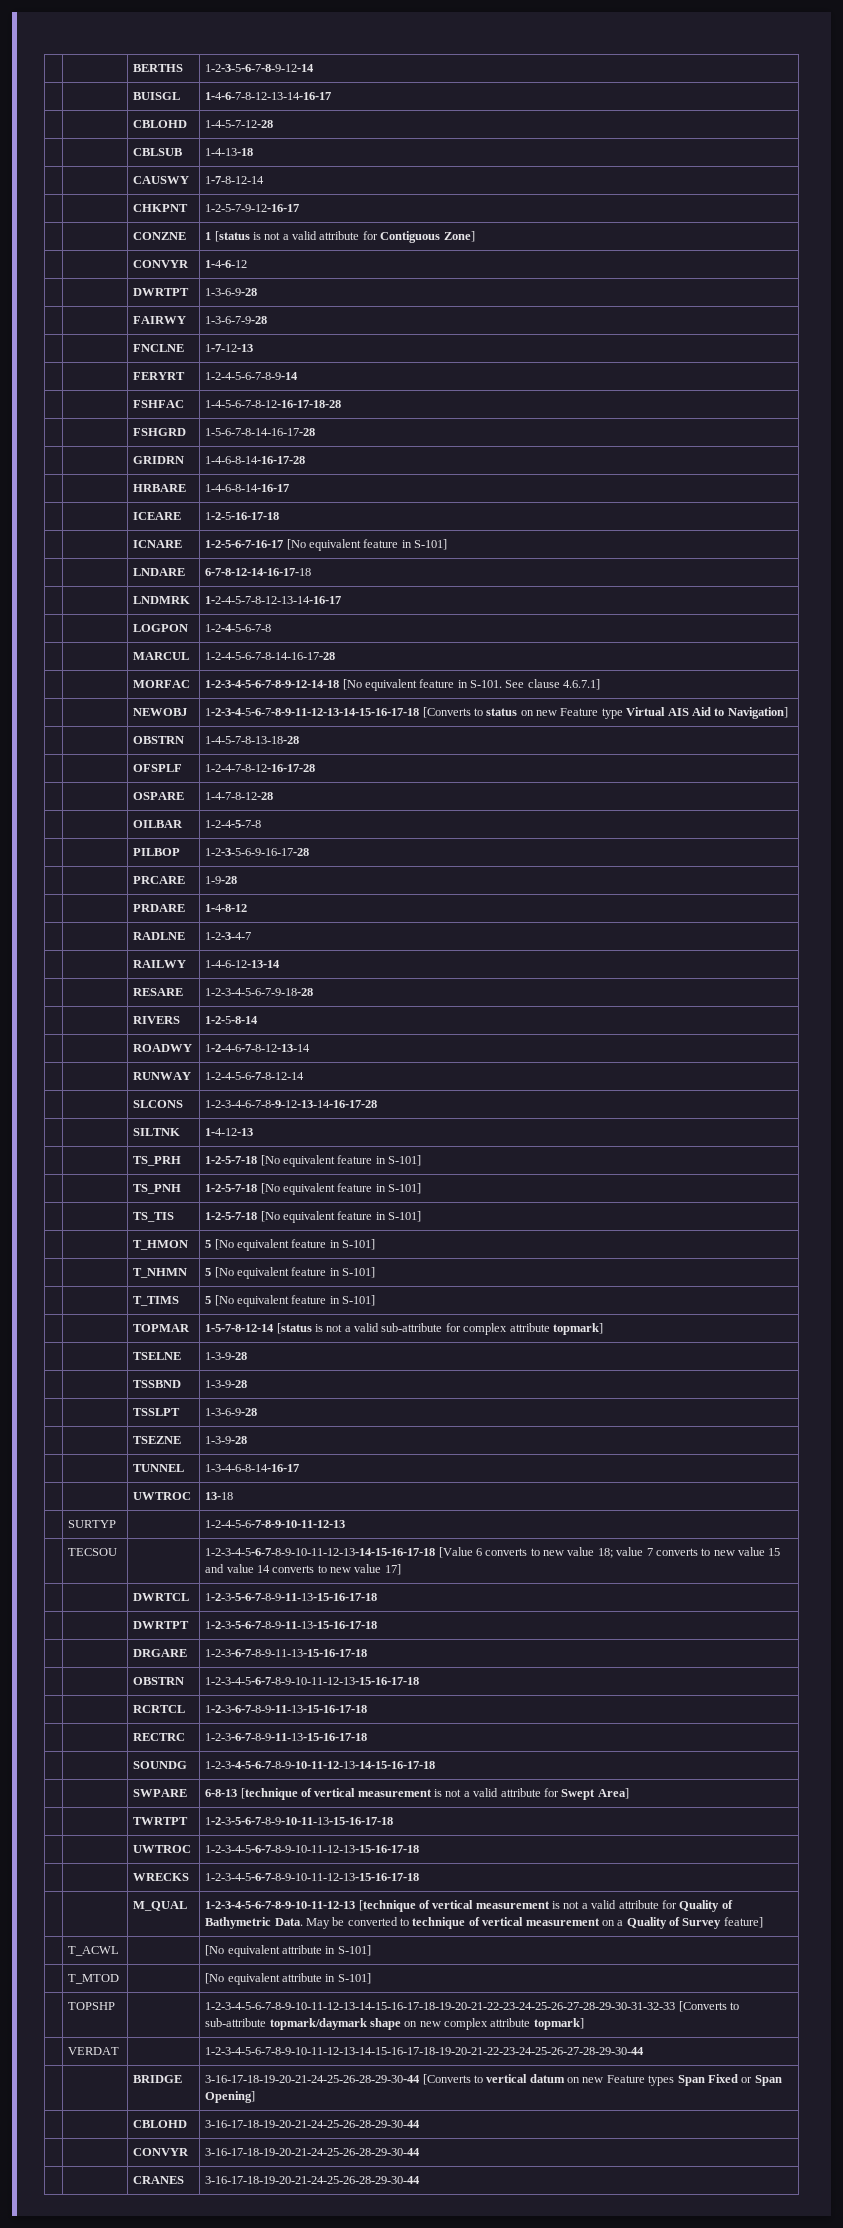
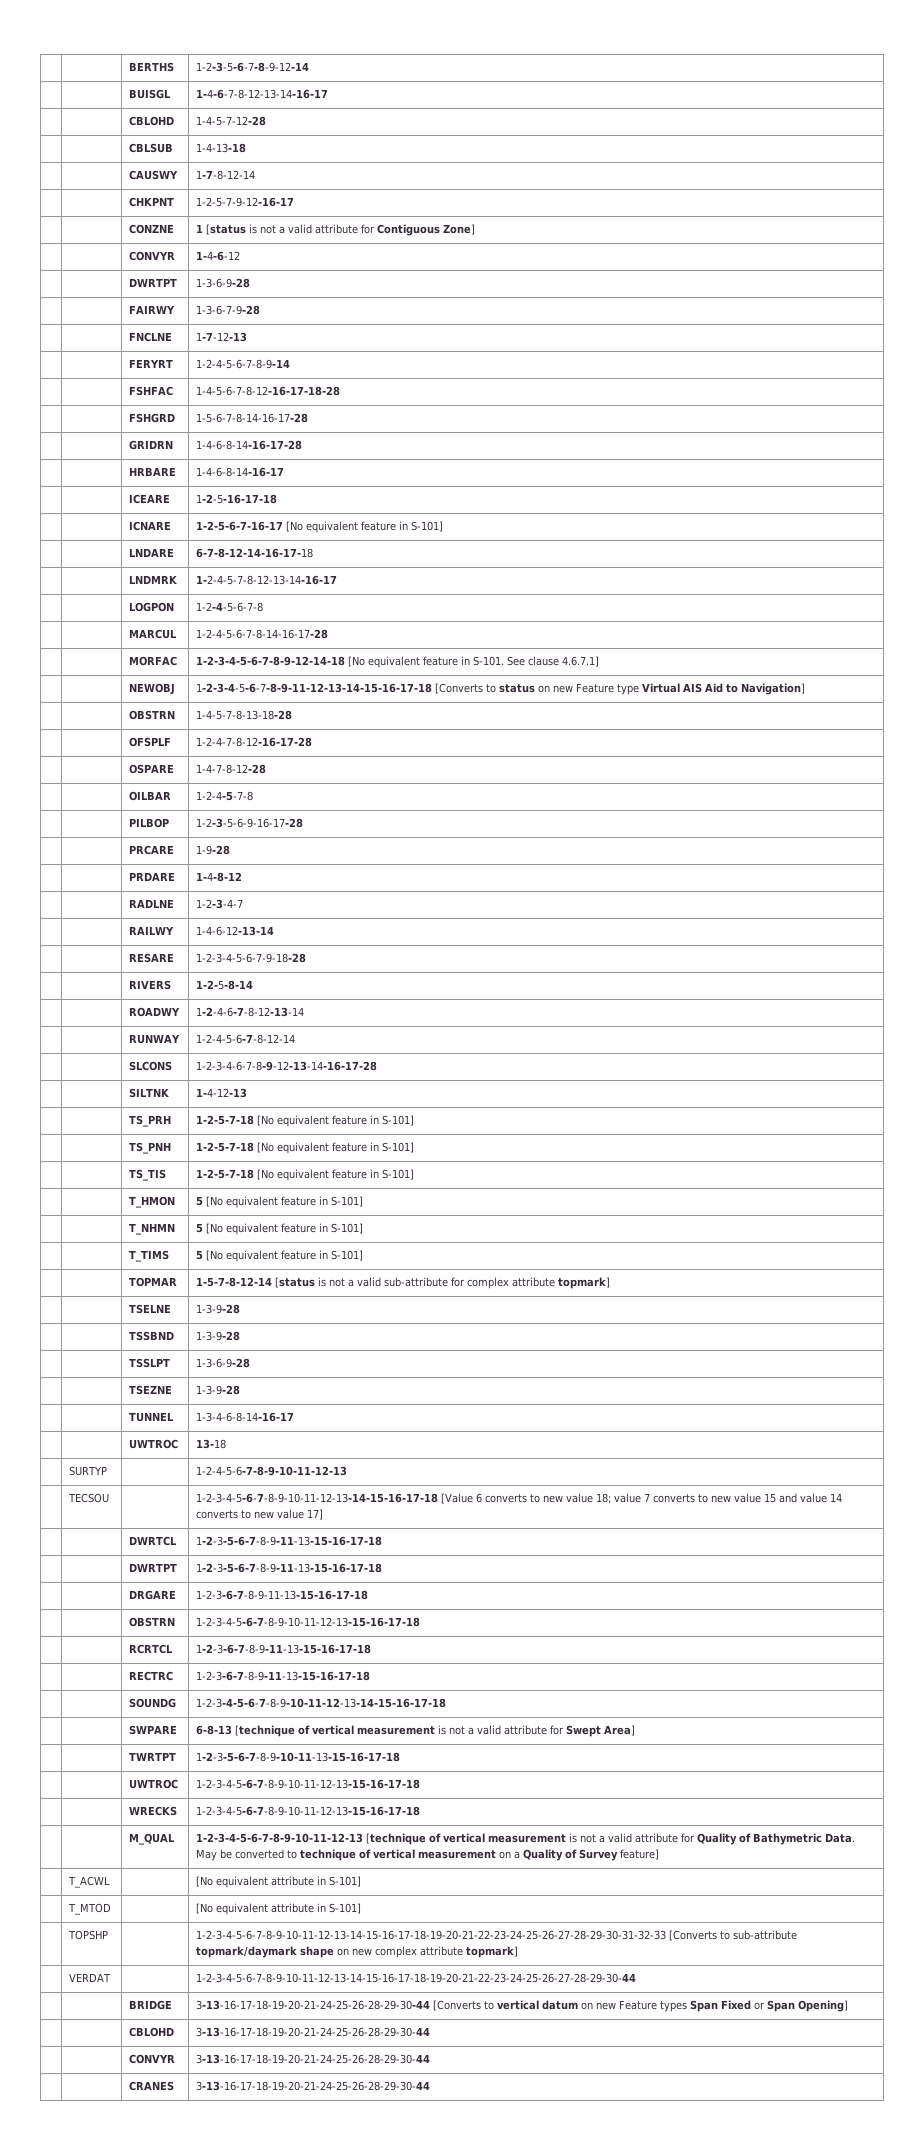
- | | BRIDGE | 3-16-17-18-19-20-21-24-25-26-28-29-30-44 [Converts to vertical datum on new Feature types Span Fixed or Span Opening]
+ | | BRIDGE | 3-13-16-17-18-19-20-21-24-25-26-28-29-30-44 [Converts to vertical datum on new Feature types Span Fixed or Span Opening]
- | | CBLOHD | 3-16-17-18-19-20-21-24-25-26-28-29-30-44
- | | CONVYR | 3-16-17-18-19-20-21-24-25-26-28-29-30-44
+ | | CBLOHD | 3-13-16-17-18-19-20-21-24-25-26-28-29-30-44
+ | | CONVYR | 3-13-16-17-18-19-20-21-24-25-26-28-29-30-44
- | | CRANES | 3-16-17-18-19-20-21-24-25-26-28-29-30-44
+ | | CRANES | 3-13-16-17-18-19-20-21-24-25-26-28-29-30-44

